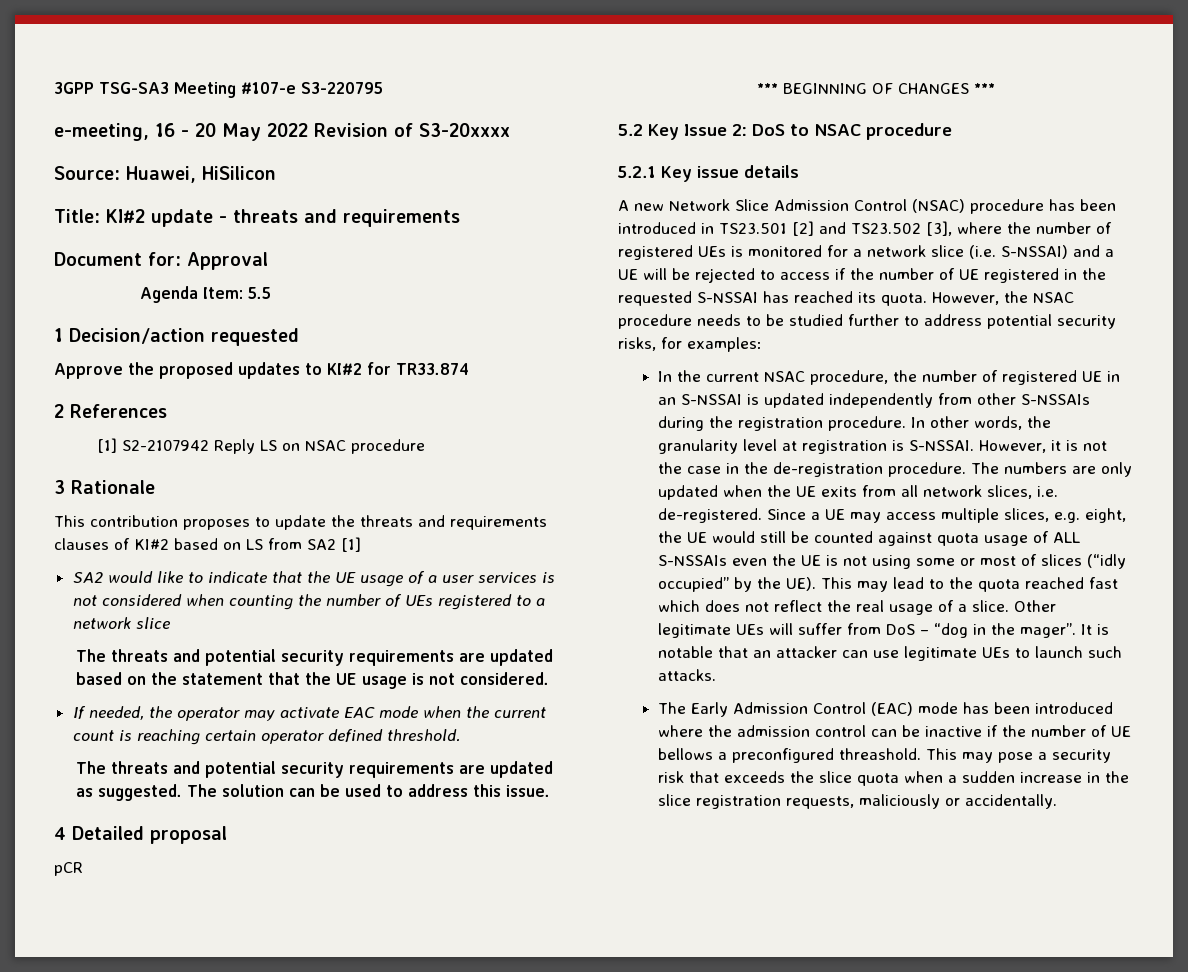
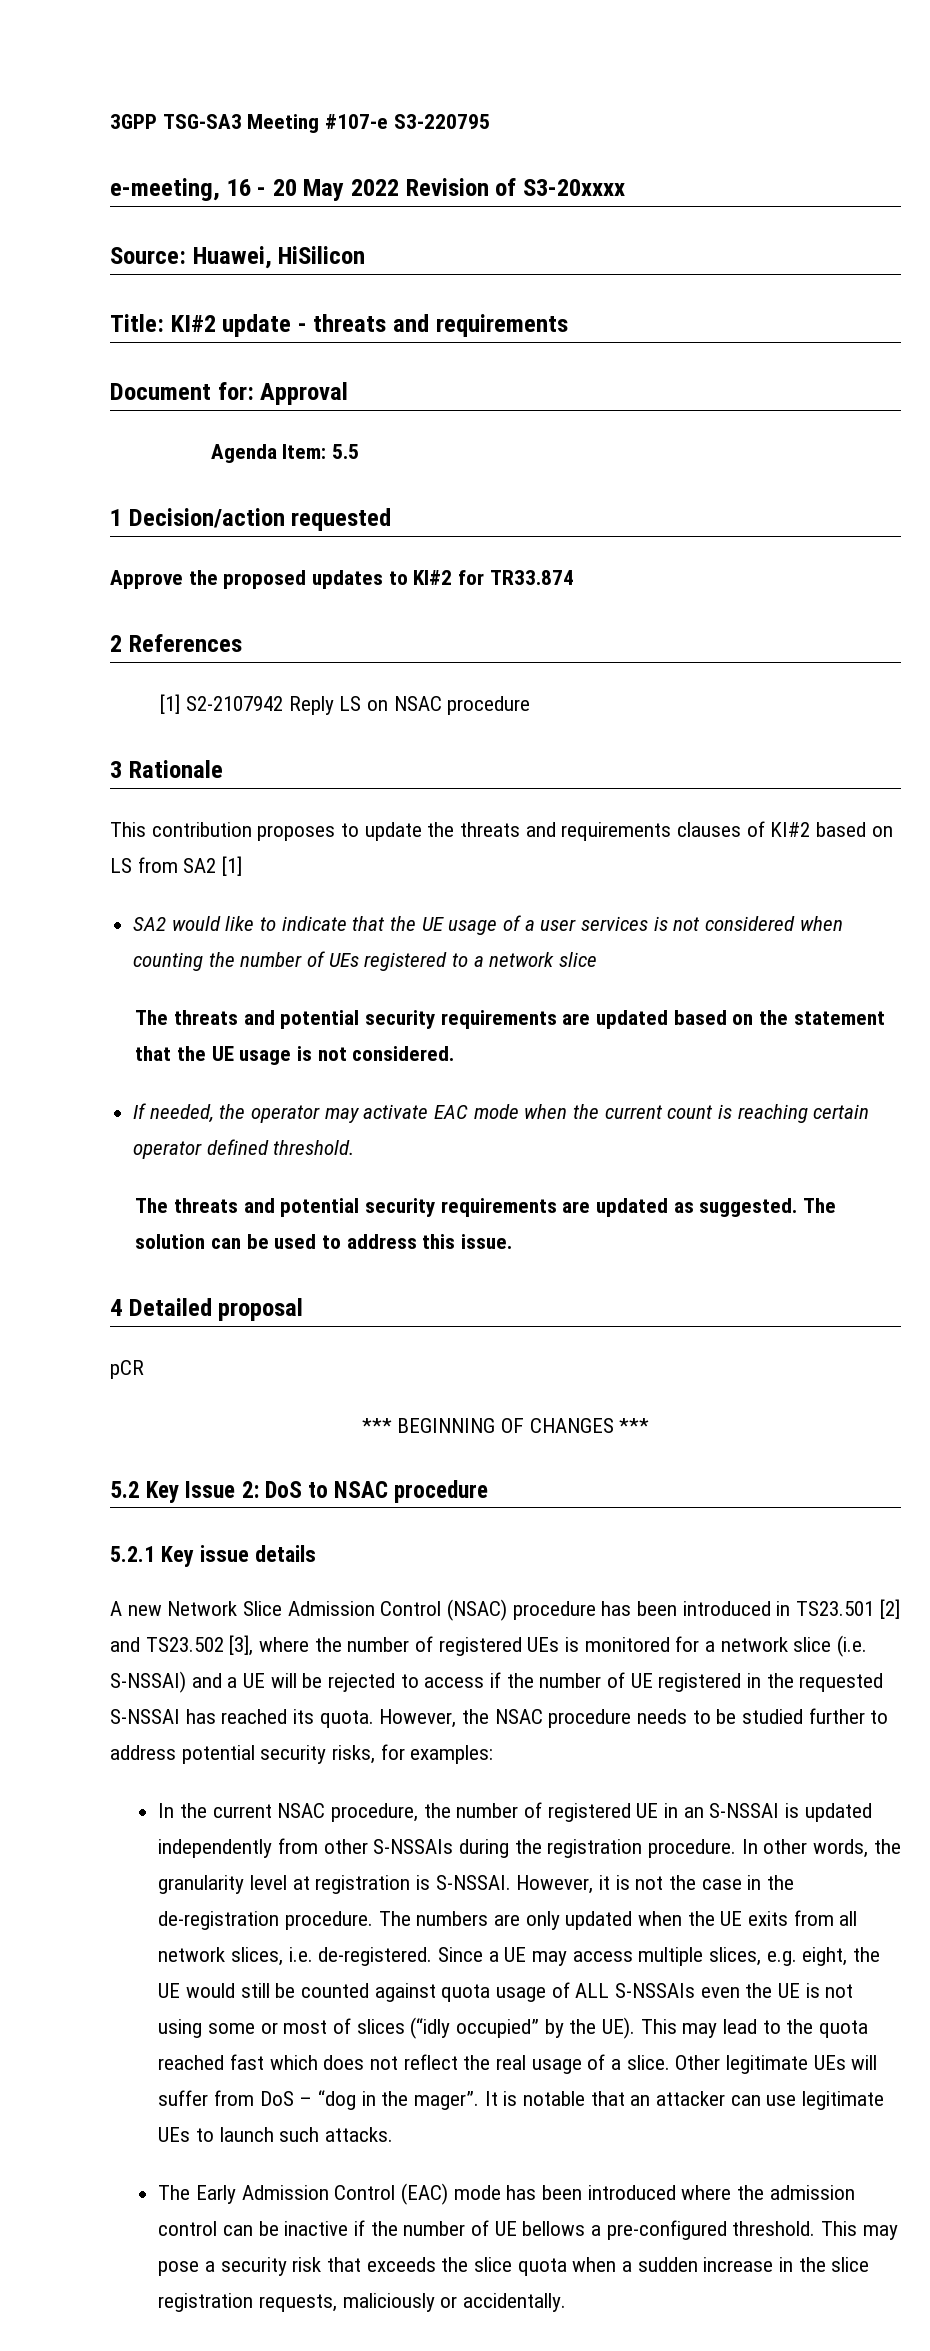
- The Early Admission Control (EAC) mode has been introduced where the admission control can be inactive if the number of UE bellows a preconfigured threashold.
+ The Early Admission Control (EAC) mode has been introduced where the admission control can be inactive if the number of UE bellows a pre-configured threshold.

